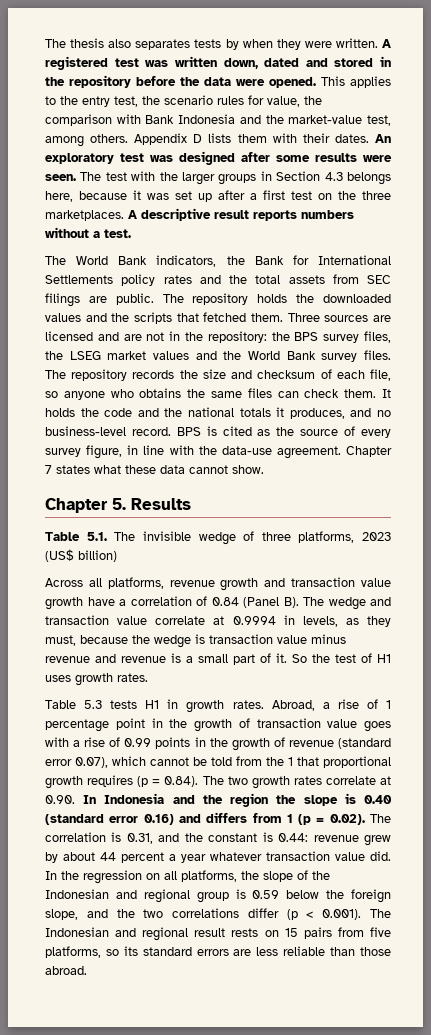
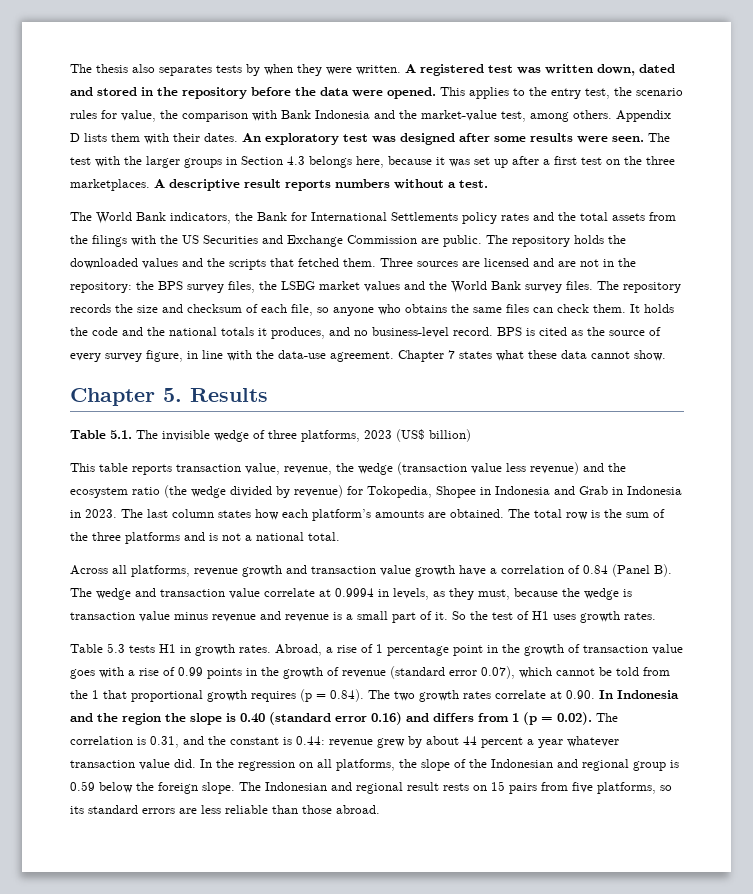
- The World Bank indicators, the Bank for International Settlements policy rates and the total assets from SEC filings are public.
+ The World Bank indicators, the Bank for International Settlements policy rates and the total assets from the filings with the US Securities and Exchange Commission are public.
+ This table reports transaction value, revenue, the wedge (transaction value less revenue) and the ecosystem ratio (the wedge divided by revenue) for Tokopedia, Shopee in Indonesia and Grab in Indonesia in 2023. The last column states how each platform’s amounts are obtained. The total row is the sum of the three platforms and is not a national total.
- In the regression on all platforms, the slope of the Indonesian and regional group is 0.59 below the foreign slope, and the two correlations differ (p < 0.001). The Indonesian and regional result rests on 15 pairs from five platforms, so its standard errors are less reliable than those abroad.
+ In the regression on all platforms, the slope of the Indonesian and regional group is 0.59 below the foreign slope. The Indonesian and regional result rests on 15 pairs from five platforms, so its standard errors are less reliable than those abroad.

